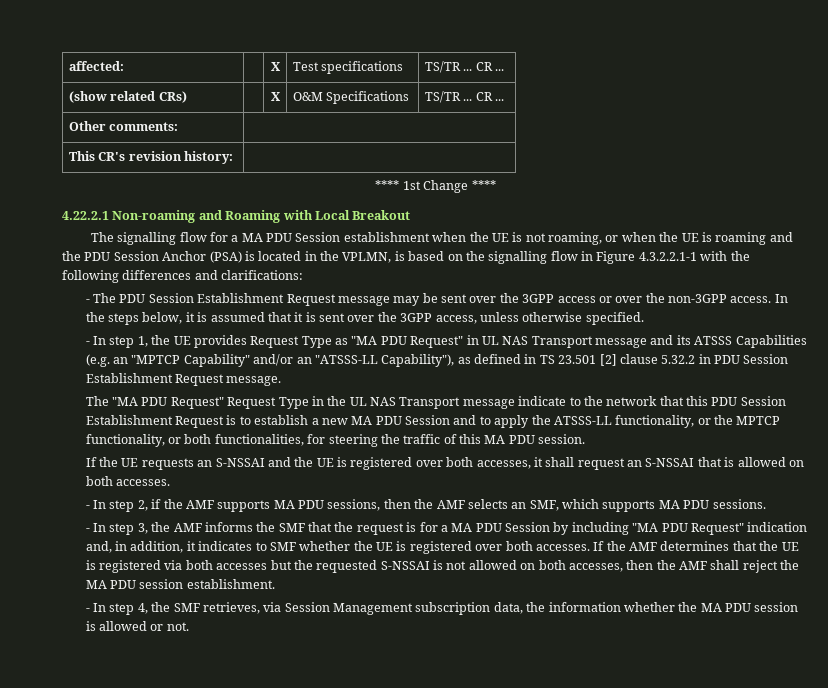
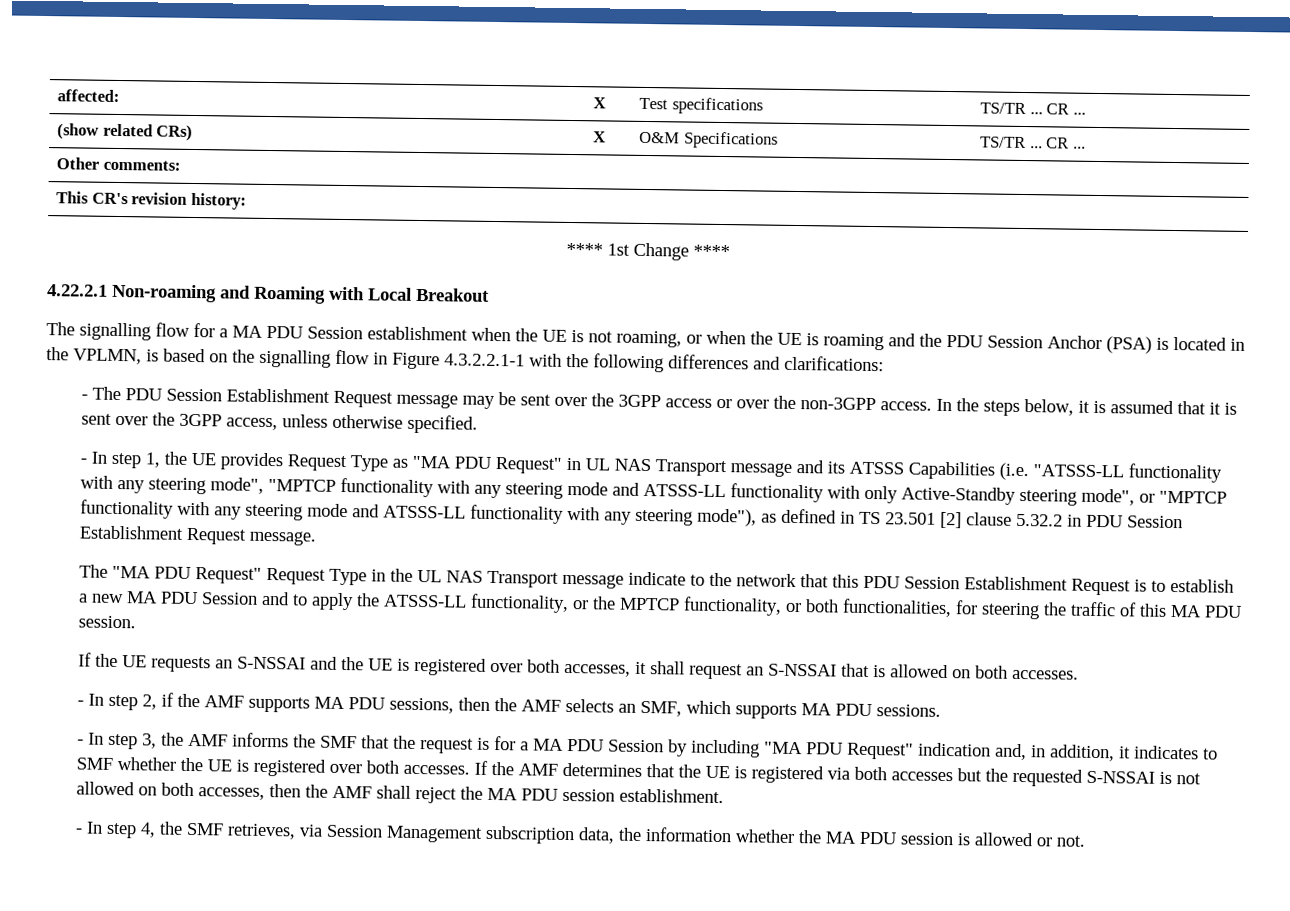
- - In step 1, the UE provides Request Type as "MA PDU Request" in UL NAS Transport message and its ATSSS Capabilities (e.g. an "MPTCP Capability" and/or an "ATSSS-LL Capability"), as defined in TS 23.501 [2] clause 5.32.2 in PDU Session Establishment Request message.
+ - In step 1, the UE provides Request Type as "MA PDU Request" in UL NAS Transport message and its ATSSS Capabilities (i.e. "ATSSS-LL functionality with any steering mode", "MPTCP functionality with any steering mode and ATSSS-LL functionality with only Active-Standby steering mode", or "MPTCP functionality with any steering mode and ATSSS-LL functionality with any steering mode"), as defined in TS 23.501 [2] clause 5.32.2 in PDU Session Establishment Request message.

